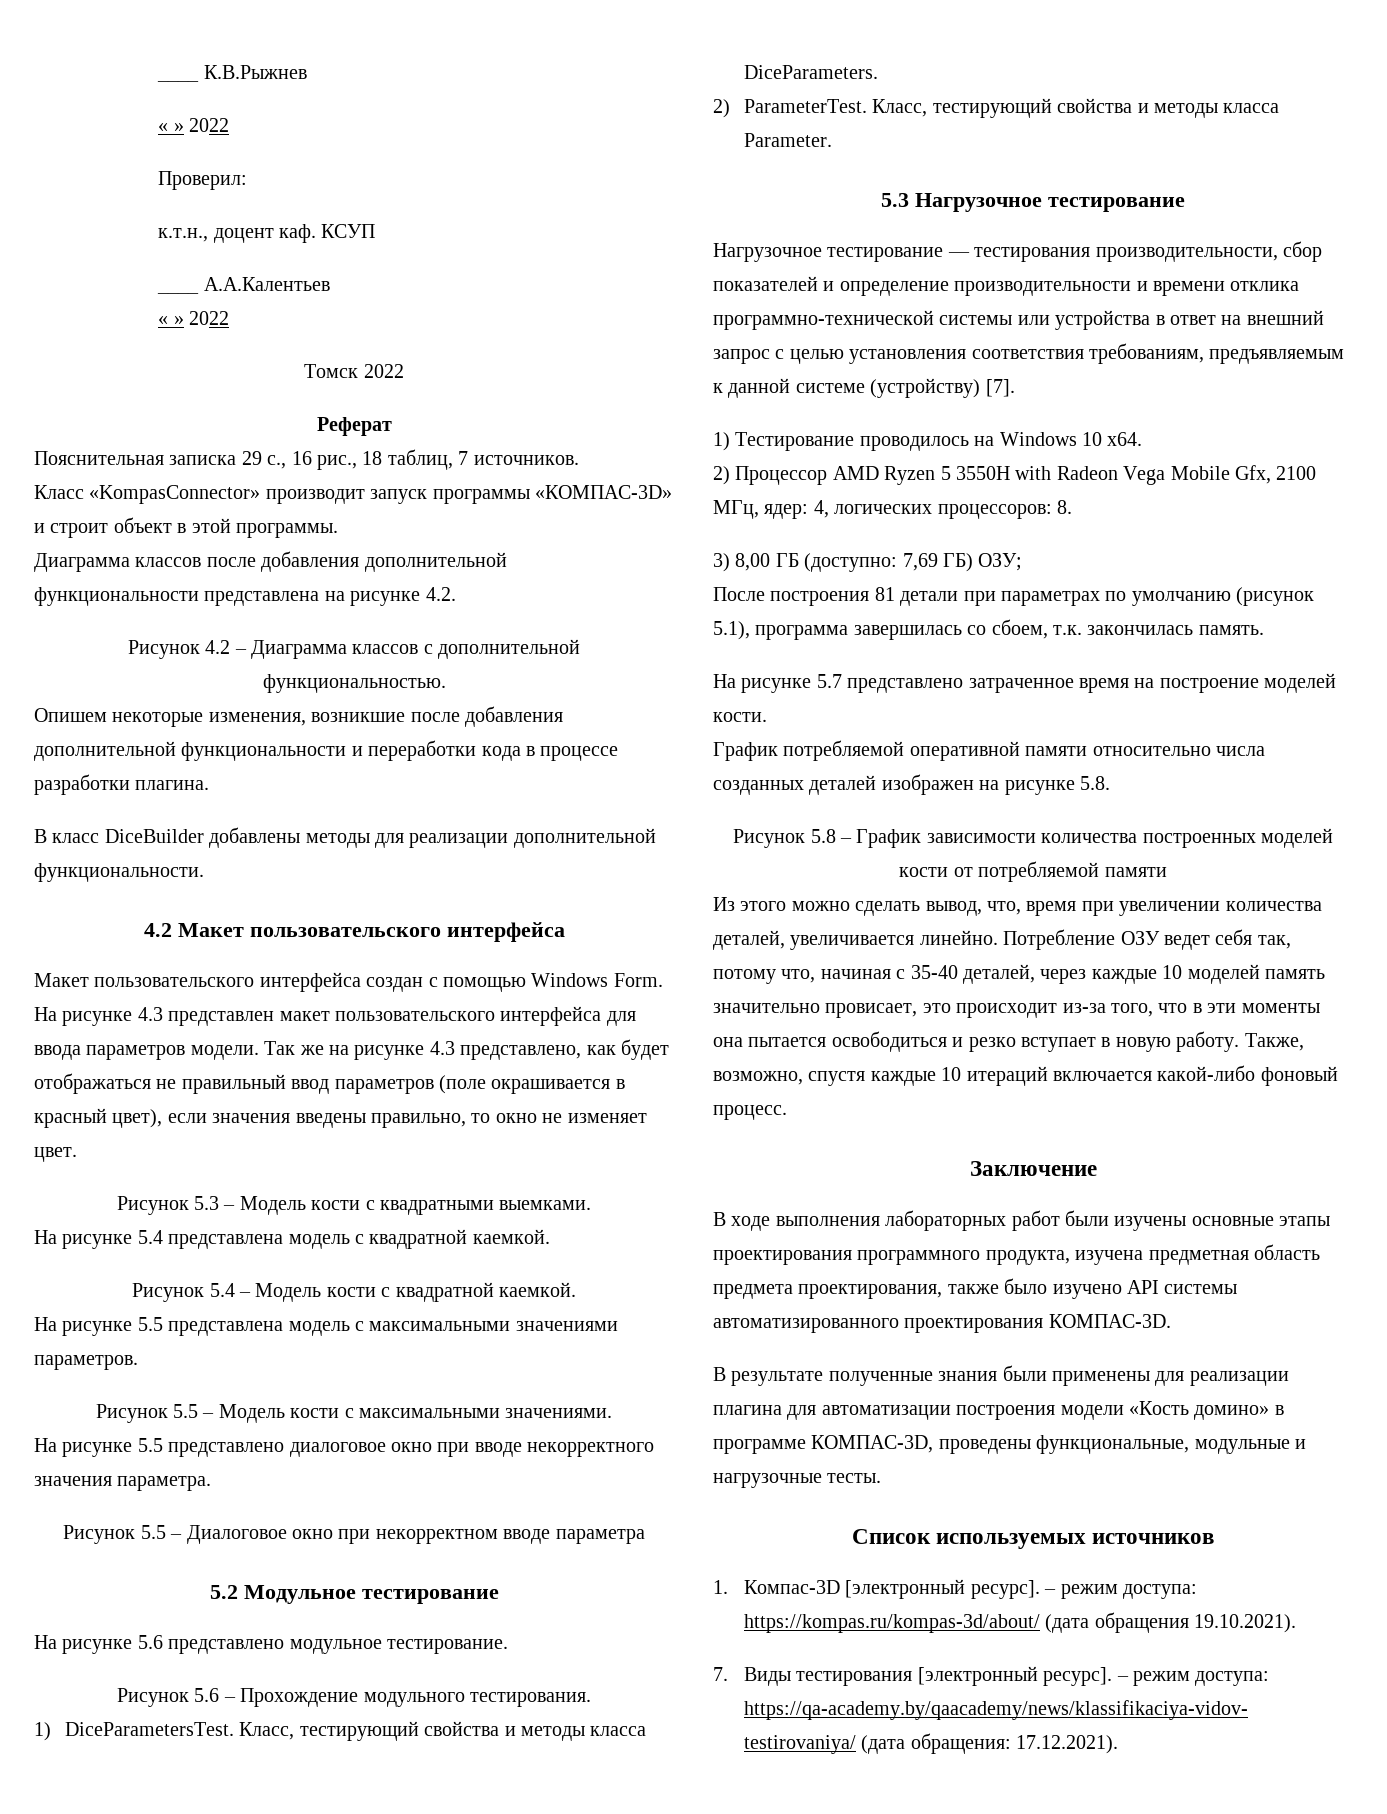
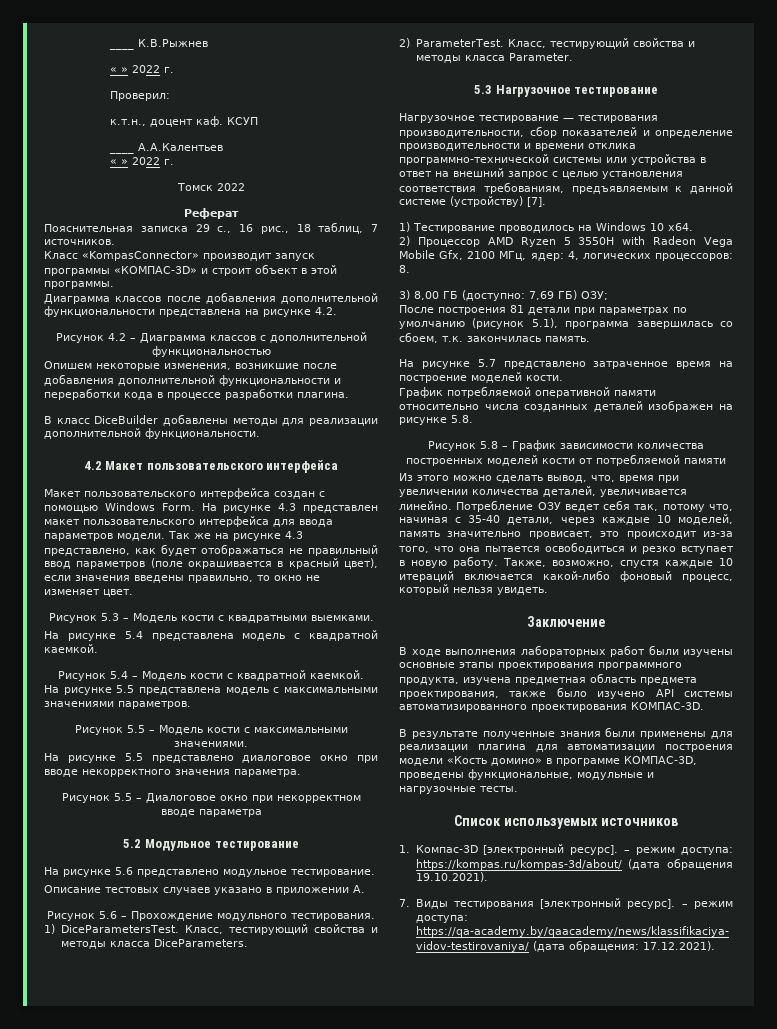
  ____ К.В.Рыжнев
- « » 2022
+ « » 2022 г.
  ____ А.А.Калентьев
- « » 2022
+ « » 2022 г.
- Рисунок 4.2 – Диаграмма классов с дополнительной функциональностью.
+ Рисунок 4.2 – Диаграмма классов с дополнительной функциональностью
+ Описание тестовых случаев указано в приложении А.
- Потребление ОЗУ ведет себя так, потому что, начиная с 35-40 деталей, через каждые 10 моделей память значительно провисает, это происходит из-за того, что в эти моменты она пытается освободиться и резко вступает в новую работу.
+ Потребление ОЗУ ведет себя так, потому что, начиная с 35-40 детали, через каждые 10 моделей, память значительно провисает, это происходит из-за того, что она пытается освободиться и резко вступает в новую работу.
- Также, возможно, спустя каждые 10 итераций включается какой-либо фоновый процесс.
+ Также, возможно, спустя каждые 10 итераций включается какой-либо фоновый процесс, который нельзя увидеть.

